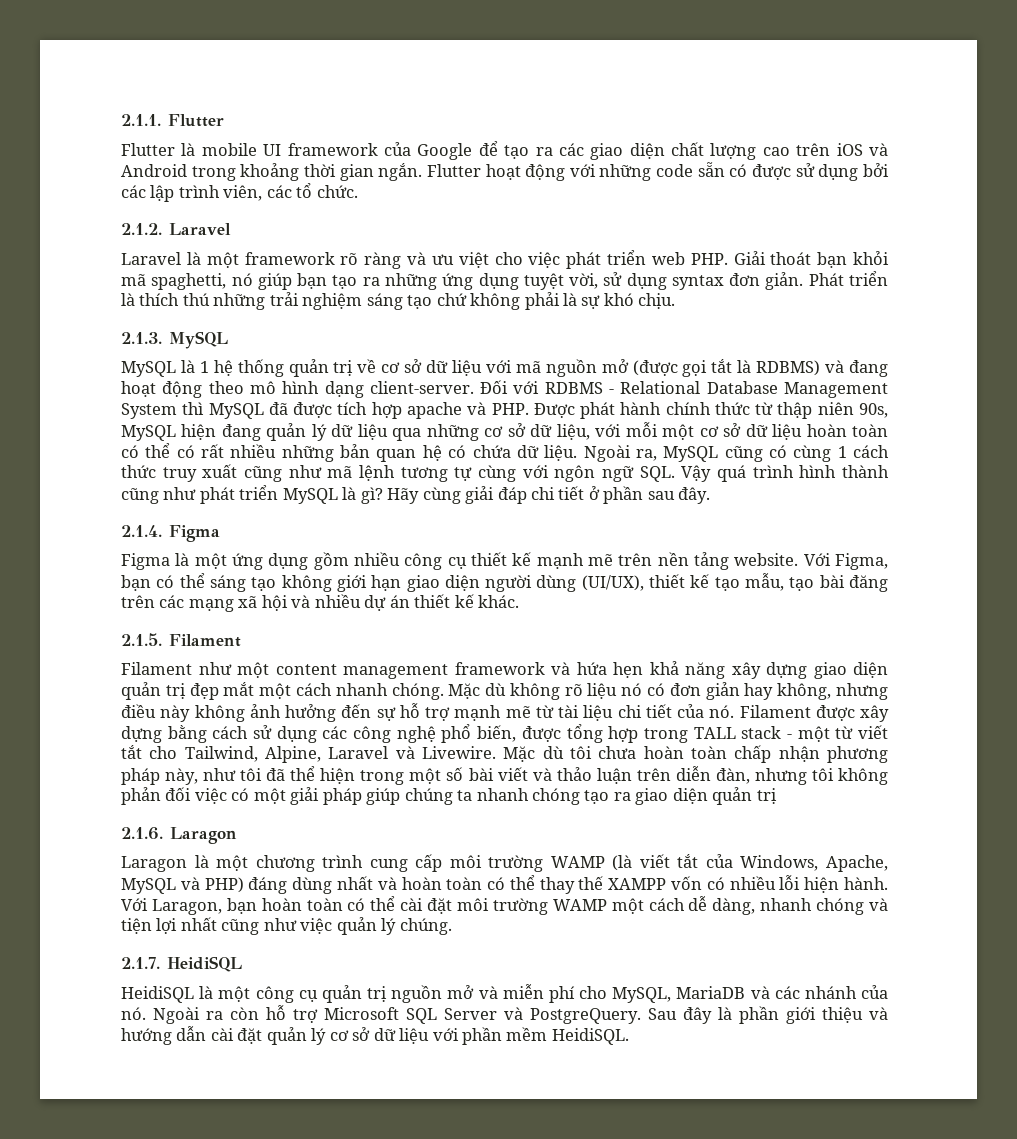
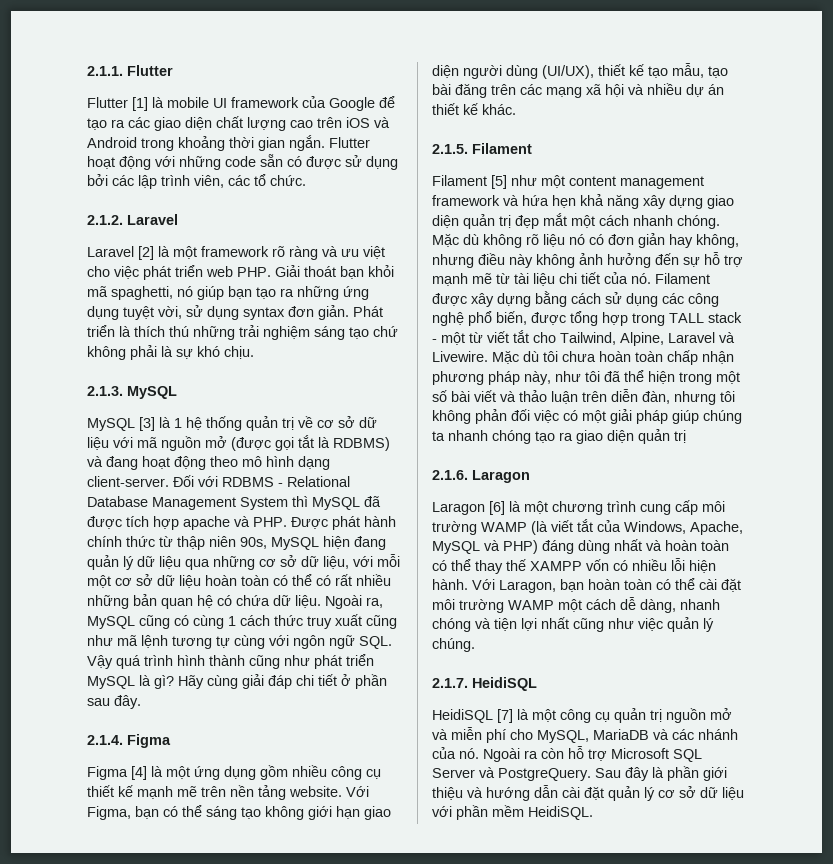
- Flutter là mobile UI framework của Google để tạo ra các giao diện chất lượng cao trên iOS và Android trong khoảng thời gian ngắn.
+ Flutter [1] là mobile UI framework của Google để tạo ra các giao diện chất lượng cao trên iOS và Android trong khoảng thời gian ngắn.
- Laravel là một framework rõ ràng và ưu việt cho việc phát triển web PHP. Giải thoát bạn khỏi mã spaghetti, nó giúp bạn tạo ra những ứng dụng tuyệt vời, sử dụng syntax đơn giản.
+ Laravel [2] là một framework rõ ràng và ưu việt cho việc phát triển web PHP. Giải thoát bạn khỏi mã spaghetti, nó giúp bạn tạo ra những ứng dụng tuyệt vời, sử dụng syntax đơn giản.
- MySQL là 1 hệ thống quản trị về cơ sở dữ liệu với mã nguồn mở (được gọi tắt là RDBMS) và đang hoạt động theo mô hình dạng client-server.
+ MySQL [3] là 1 hệ thống quản trị về cơ sở dữ liệu với mã nguồn mở (được gọi tắt là RDBMS) và đang hoạt động theo mô hình dạng client-server.
- Figma là một ứng dụng gồm nhiều công cụ thiết kế mạnh mẽ trên nền tảng website.
+ Figma [4] là một ứng dụng gồm nhiều công cụ thiết kế mạnh mẽ trên nền tảng website.
- Filament như một content management framework và hứa hẹn khả năng xây dựng giao diện quản trị đẹp mắt một cách nhanh chóng.
+ Filament [5] như một content management framework và hứa hẹn khả năng xây dựng giao diện quản trị đẹp mắt một cách nhanh chóng.
- Laragon là một chương trình cung cấp môi trường WAMP (là viết tắt của Windows, Apache, MySQL và PHP) đáng dùng nhất và hoàn toàn có thể thay thế XAMPP vốn có nhiều lỗi hiện hành.
+ Laragon [6] là một chương trình cung cấp môi trường WAMP (là viết tắt của Windows, Apache, MySQL và PHP) đáng dùng nhất và hoàn toàn có thể thay thế XAMPP vốn có nhiều lỗi hiện hành.
- HeidiSQL là một công cụ quản trị nguồn mở và miễn phí cho MySQL, MariaDB và các nhánh của nó.
+ HeidiSQL [7] là một công cụ quản trị nguồn mở và miễn phí cho MySQL, MariaDB và các nhánh của nó.

